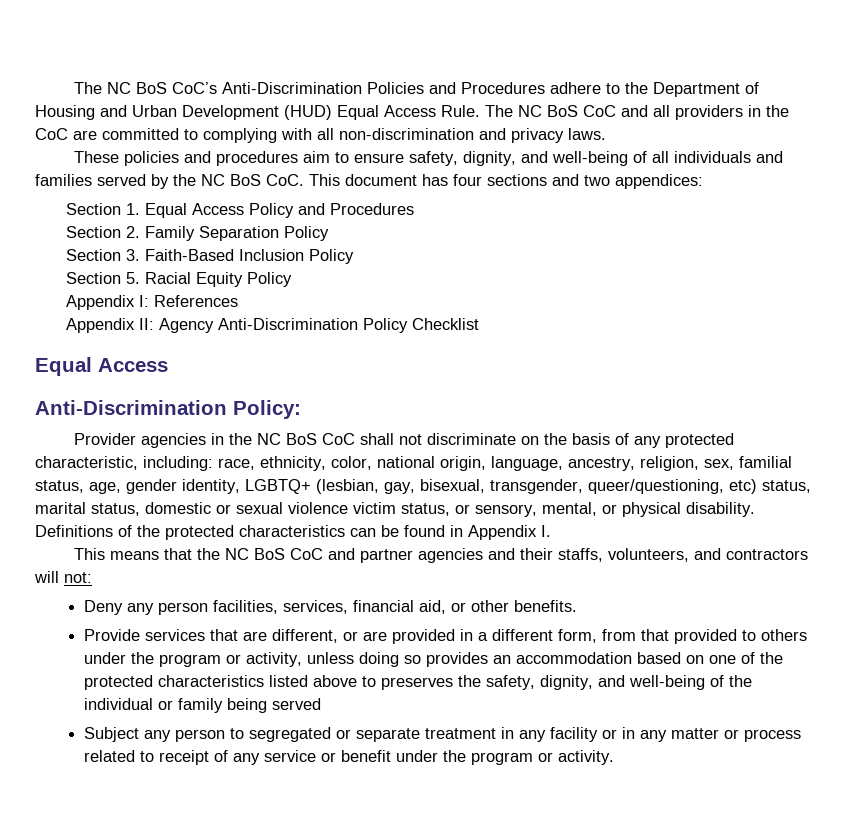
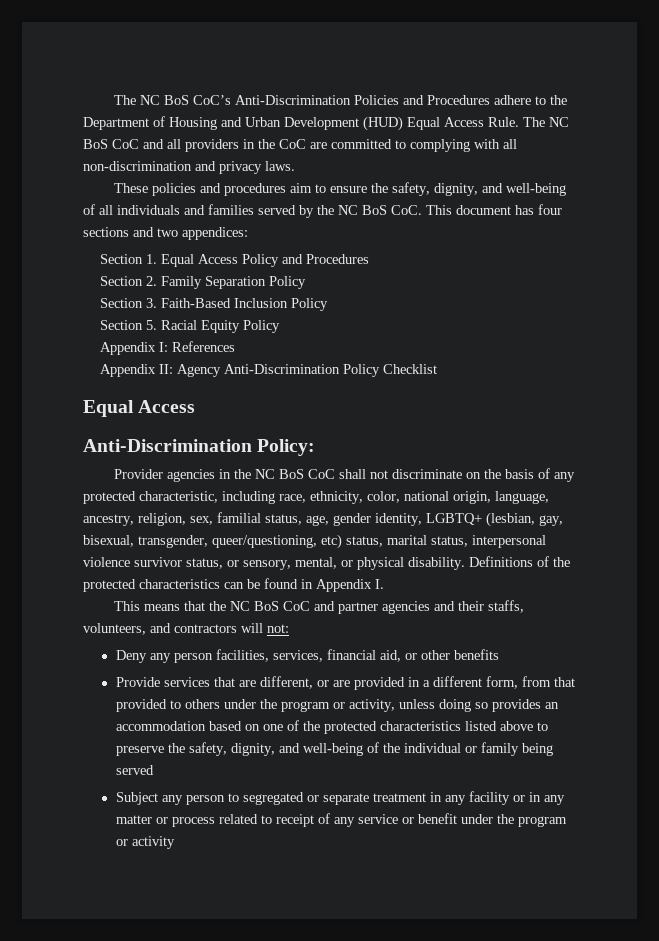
- These policies and procedures aim to ensure safety, dignity, and well-being of all individuals and families served by the NC BoS CoC. This document has four sections and two appendices:
+ These policies and procedures aim to ensure the safety, dignity, and well-being of all individuals and families served by the NC BoS CoC. This document has four sections and two appendices:
- Provider agencies in the NC BoS CoC shall not discriminate on the basis of any protected characteristic, including: race, ethnicity, color, national origin, language, ancestry, religion, sex, familial status, age, gender identity, LGBTQ+ (lesbian, gay, bisexual, transgender, queer/questioning, etc) status, marital status, domestic or sexual violence victim status, or sensory, mental, or physical disability.
+ Provider agencies in the NC BoS CoC shall not discriminate on the basis of any protected characteristic, including race, ethnicity, color, national origin, language, ancestry, religion, sex, familial status, age, gender identity, LGBTQ+ (lesbian, gay, bisexual, transgender, queer/questioning, etc) status, marital status, interpersonal violence survivor status, or sensory, mental, or physical disability.
- Deny any person facilities, services, financial aid, or other benefits.
+ Deny any person facilities, services, financial aid, or other benefits
- Provide services that are different, or are provided in a different form, from that provided to others under the program or activity, unless doing so provides an accommodation based on one of the protected characteristics listed above to preserves the safety, dignity, and well-being of the individual or family being served
+ Provide services that are different, or are provided in a different form, from that provided to others under the program or activity, unless doing so provides an accommodation based on one of the protected characteristics listed above to preserve the safety, dignity, and well-being of the individual or family being served
- Subject any person to segregated or separate treatment in any facility or in any matter or process related to receipt of any service or benefit under the program or activity.
+ Subject any person to segregated or separate treatment in any facility or in any matter or process related to receipt of any service or benefit under the program or activity

